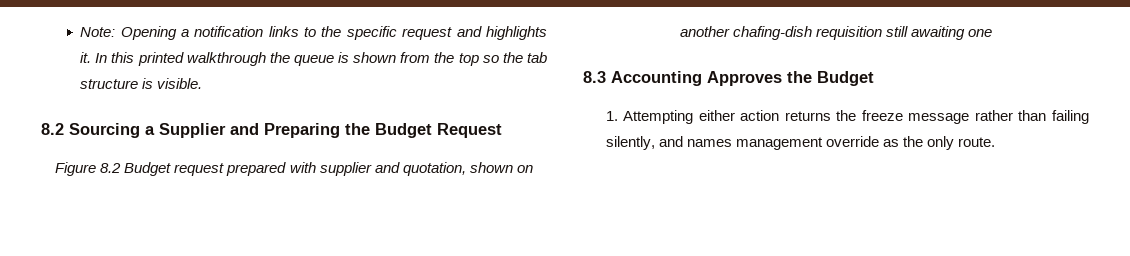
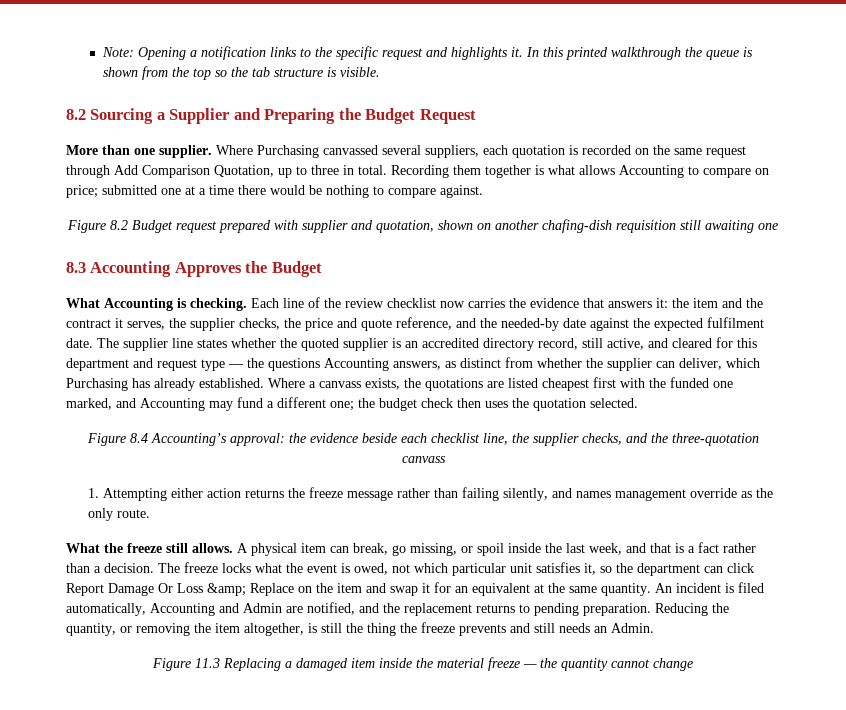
+ More than one supplier. Where Purchasing canvassed several suppliers, each quotation is recorded on the same request through Add Comparison Quotation, up to three in total. Recording them together is what allows Accounting to compare on price; submitted one at a time there would be nothing to compare against.
+ What Accounting is checking. Each line of the review checklist now carries the evidence that answers it: the item and the contract it serves, the supplier checks, the price and quote reference, and the needed-by date against the expected fulfilment date. The supplier line states whether the quoted supplier is an accredited directory record, still active, and cleared for this department and request type — the questions Accounting answers, as distinct from whether the supplier can deliver, which Purchasing has already established. Where a canvass exists, the quotations are listed cheapest first with the funded one marked, and Accounting may fund a different one; the budget check then uses the quotation selected.
+ Figure 8.4 Accounting’s approval: the evidence beside each checklist line, the supplier checks, and the three-quotation canvass
+ What the freeze still allows. A physical item can break, go missing, or spoil inside the last week, and that is a fact rather than a decision. The freeze locks what the event is owed, not which particular unit satisfies it, so the department can click Report Damage Or Loss &amp; Replace on the item and swap it for an equivalent at the same quantity. An incident is filed automatically, Accounting and Admin are notified, and the replacement returns to pending preparation. Reducing the quantity, or removing the item altogether, is still the thing the freeze prevents and still needs an Admin.
+ Figure 11.3 Replacing a damaged item inside the material freeze — the quantity cannot change

